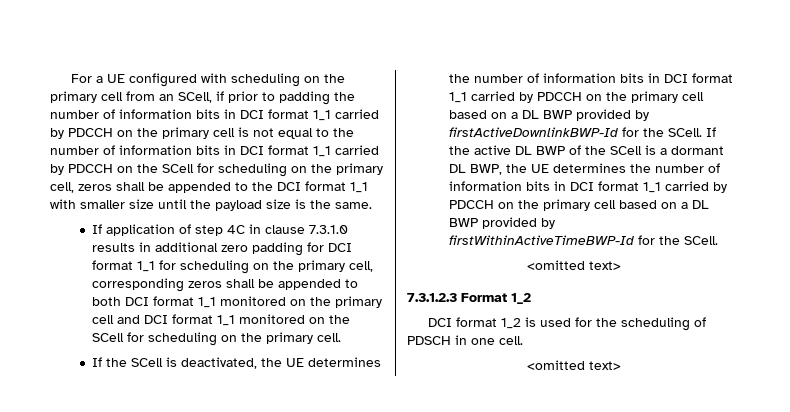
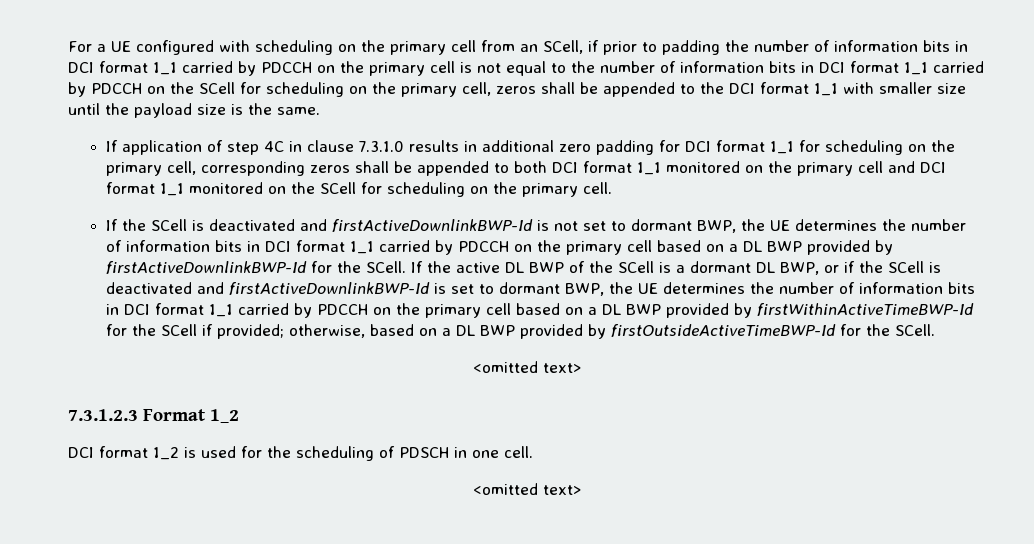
- If the SCell is deactivated, the UE determines the number of information bits in DCI format 1_1 carried by PDCCH on the primary cell based on a DL BWP provided by firstActiveDownlinkBWP-Id for the SCell.
+ If the SCell is deactivated and firstActiveDownlinkBWP-Id is not set to dormant BWP, the UE determines the number of information bits in DCI format 1_1 carried by PDCCH on the primary cell based on a DL BWP provided by firstActiveDownlinkBWP-Id for the SCell.
- If the active DL BWP of the SCell is a dormant DL BWP, the UE determines the number of information bits in DCI format 1_1 carried by PDCCH on the primary cell based on a DL BWP provided by firstWithinActiveTimeBWP-Id for the SCell.
+ If the active DL BWP of the SCell is a dormant DL BWP, or if the SCell is deactivated and firstActiveDownlinkBWP-Id is set to dormant BWP, the UE determines the number of information bits in DCI format 1_1 carried by PDCCH on the primary cell based on a DL BWP provided by firstWithinActiveTimeBWP-Id for the SCell if provided; otherwise, based on a DL BWP provided by firstOutsideActiveTimeBWP-Id for the SCell.

